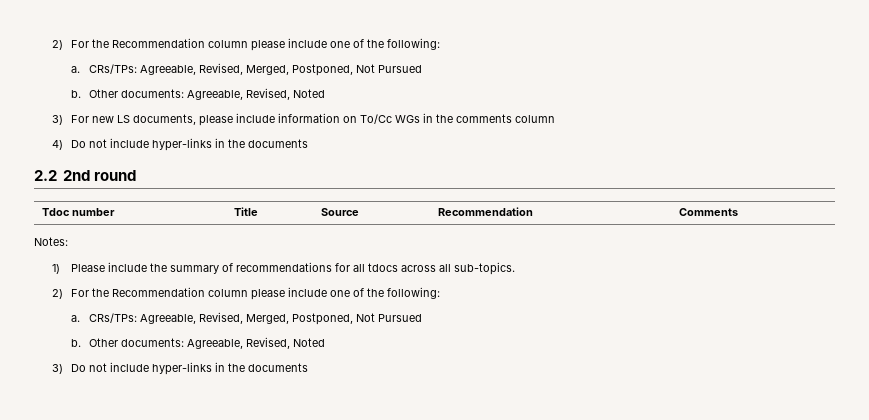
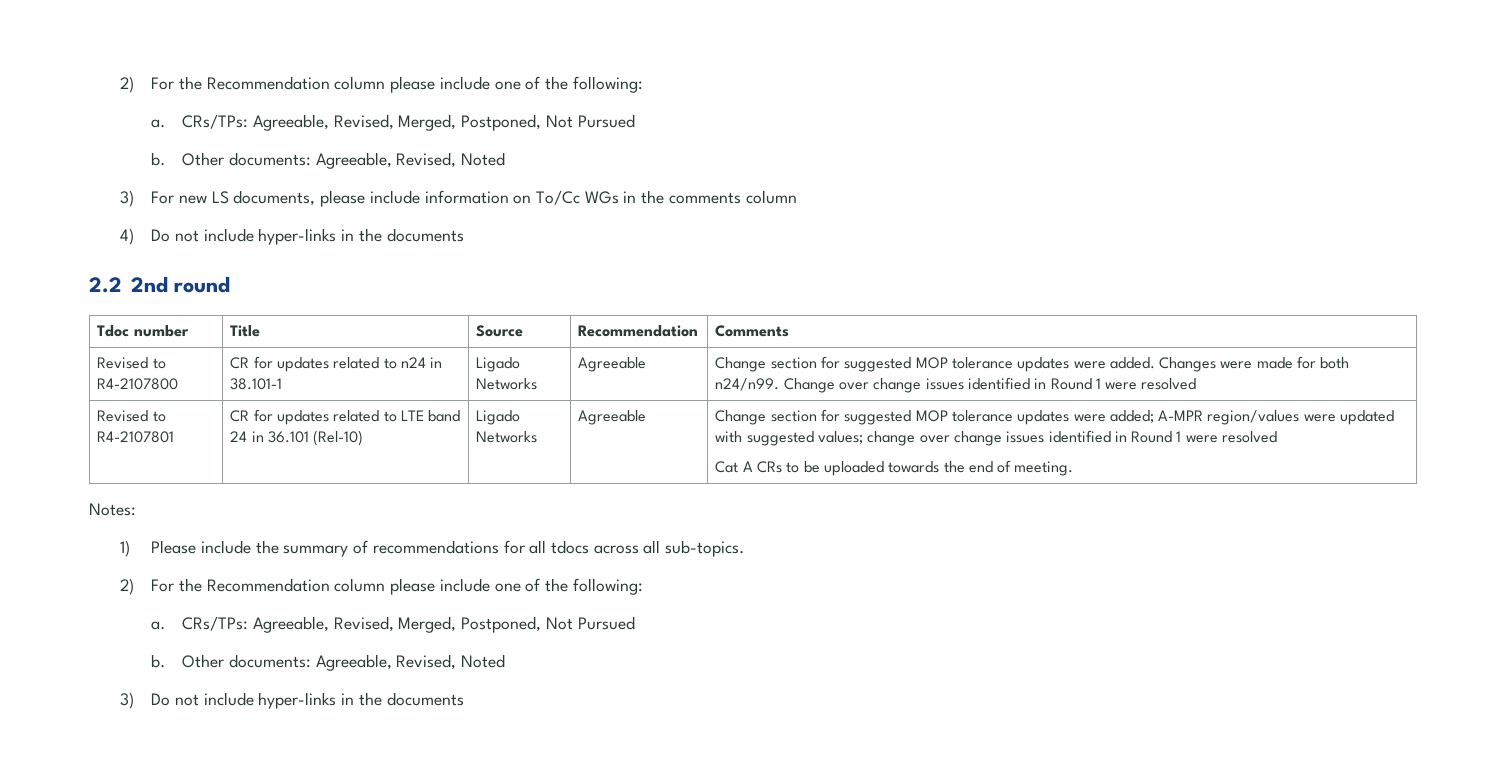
+ Revised to R4-2107800 | CR for updates related to n24 in 38.101-1 | Ligado Networks | Agreeable | Change section for suggested MOP tolerance updates were added. Changes were made for both n24/n99. Change over change issues identified in Round 1 were resolved
+ Revised to R4-2107801 | CR for updates related to LTE band 24 in 36.101 (Rel-10) | Ligado Networks | Agreeable | Change section for suggested MOP tolerance updates were added; A-MPR region/values were updated with suggested values; change over change issues identified in Round 1 were resolved
+ Cat A CRs to be uploaded towards the end of meeting.

